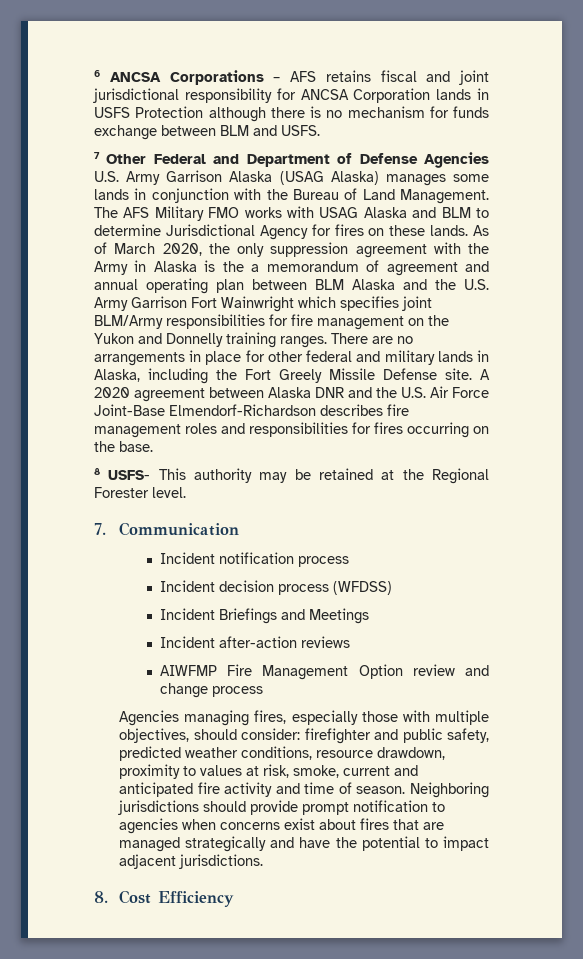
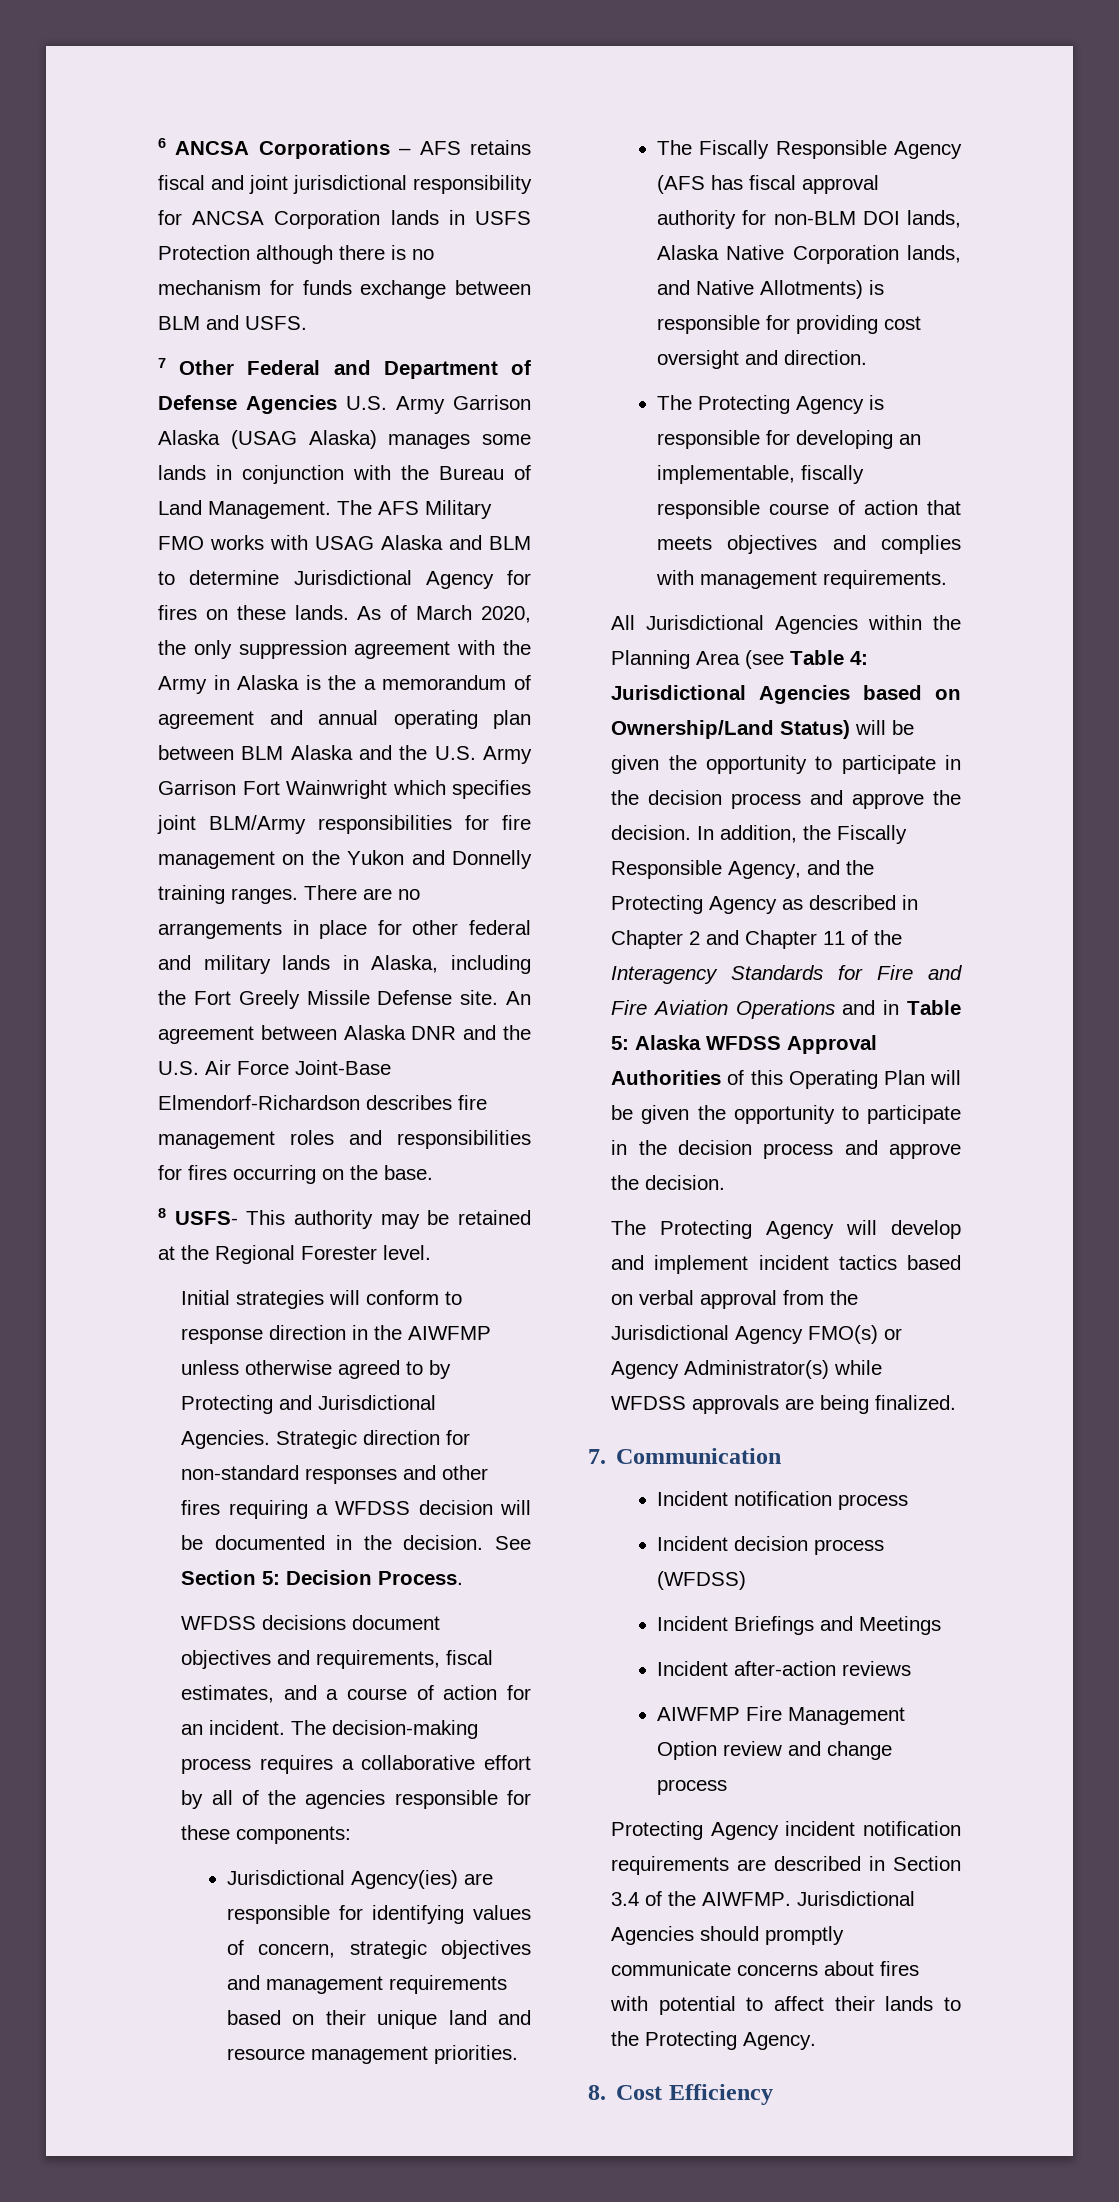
- A 2020 agreement between Alaska DNR and the U.S. Air Force Joint-Base Elmendorf-Richardson describes fire management roles and responsibilities for fires occurring on the base.
+ An agreement between Alaska DNR and the U.S. Air Force Joint-Base Elmendorf-Richardson describes fire management roles and responsibilities for fires occurring on the base.
+ Initial strategies will conform to response direction in the AIWFMP unless otherwise agreed to by Protecting and Jurisdictional Agencies. Strategic direction for non-standard responses and other fires requiring a WFDSS decision will be documented in the decision. See Section 5: Decision Process.
+ WFDSS decisions document objectives and requirements, fiscal estimates, and a course of action for an incident. The decision-making process requires a collaborative effort by all of the agencies responsible for these components:
+ Jurisdictional Agency(ies) are responsible for identifying values of concern, strategic objectives and management requirements based on their unique land and resource management priorities.
+ The Fiscally Responsible Agency (AFS has fiscal approval authority for non-BLM DOI lands, Alaska Native Corporation lands, and Native Allotments) is responsible for providing cost oversight and direction.
+ The Protecting Agency is responsible for developing an implementable, fiscally responsible course of action that meets objectives and complies with management requirements.
+ All Jurisdictional Agencies within the Planning Area (see Table 4: Jurisdictional Agencies based on Ownership/Land Status) will be given the opportunity to participate in the decision process and approve the decision. In addition, the Fiscally Responsible Agency, and the Protecting Agency as described in Chapter 2 and Chapter 11 of the Interagency Standards for Fire and Fire Aviation Operations and in Table 5: Alaska WFDSS Approval Authorities of this Operating Plan will be given the opportunity to participate in the decision process and approve the decision.
+ The Protecting Agency will develop and implement incident tactics based on verbal approval from the Jurisdictional Agency FMO(s) or Agency Administrator(s) while WFDSS approvals are being finalized.
- Agencies managing fires, especially those with multiple objectives, should consider: firefighter and public safety, predicted weather conditions, resource drawdown, proximity to values at risk, smoke, current and anticipated fire activity and time of season. Neighboring jurisdictions should provide prompt notification to agencies when concerns exist about fires that are managed strategically and have the potential to impact adjacent jurisdictions.
+ Protecting Agency incident notification requirements are described in Section 3.4 of the AIWFMP. Jurisdictional Agencies should promptly communicate concerns about fires with potential to affect their lands to the Protecting Agency.

